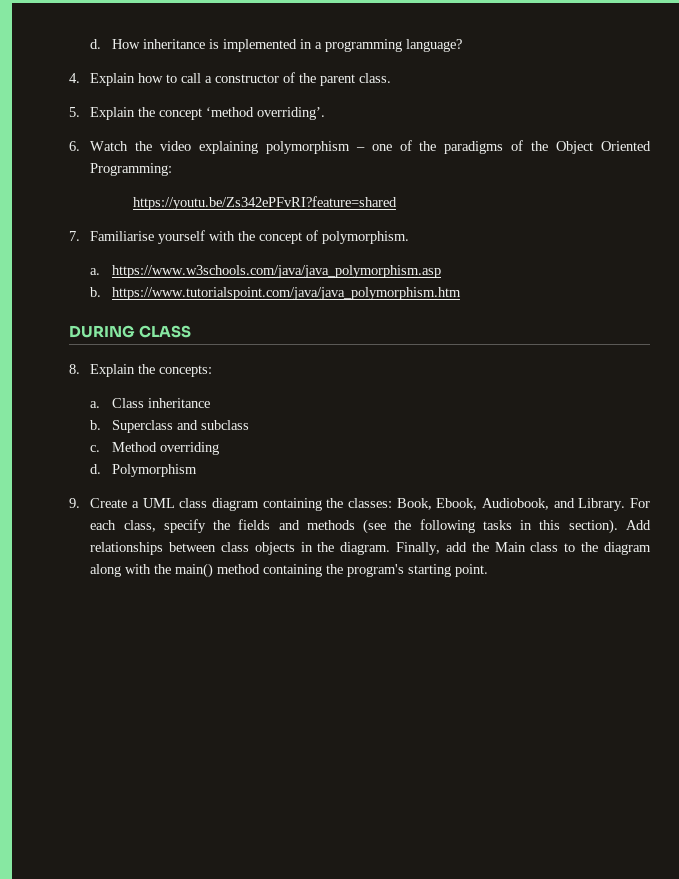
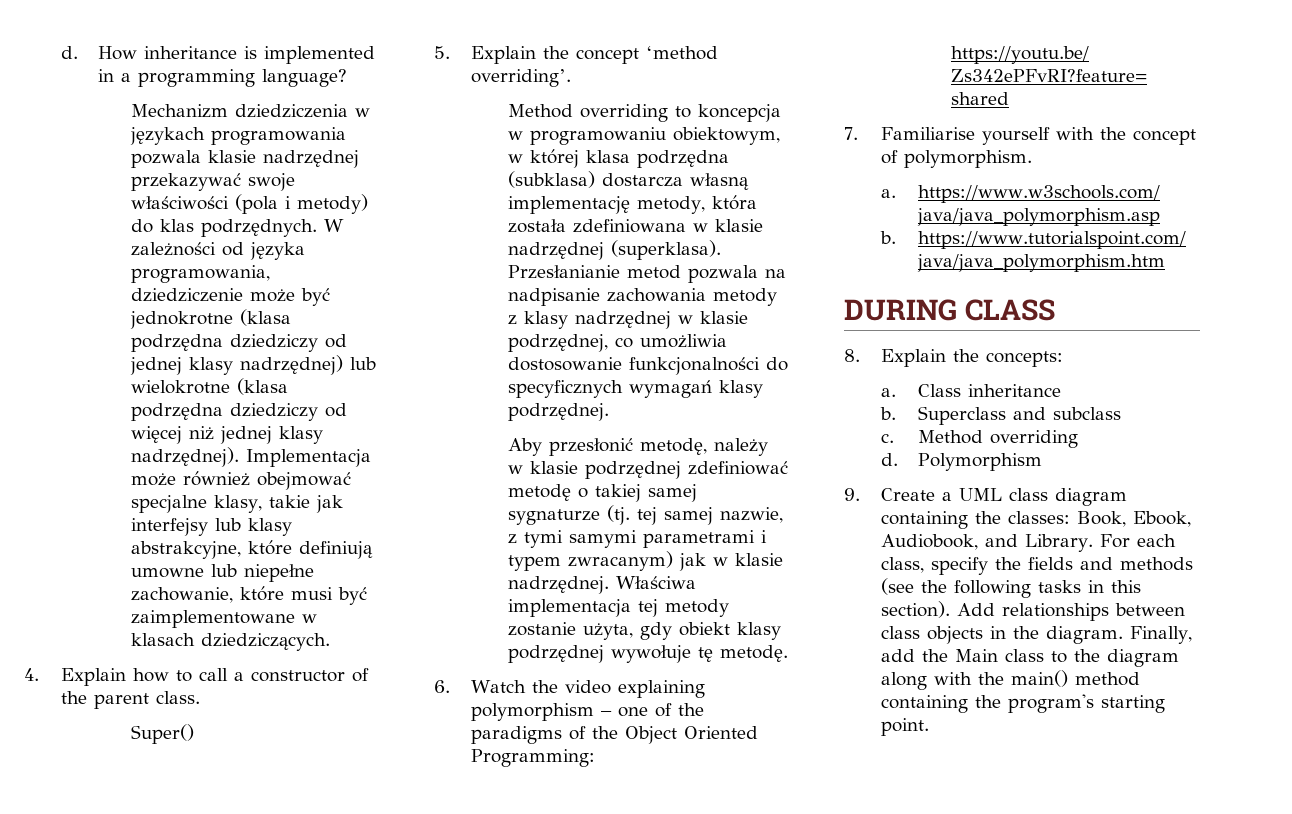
+ Mechanizm dziedziczenia w językach programowania pozwala klasie nadrzędnej przekazywać swoje właściwości (pola i metody) do klas podrzędnych. W zależności od języka programowania, dziedziczenie może być jednokrotne (klasa podrzędna dziedziczy od jednej klasy nadrzędnej) lub wielokrotne (klasa podrzędna dziedziczy od więcej niż jednej klasy nadrzędnej). Implementacja może również obejmować specjalne klasy, takie jak interfejsy lub klasy abstrakcyjne, które definiują umowne lub niepełne zachowanie, które musi być zaimplementowane w klasach dziedziczących.
+ Super()
+ Method overriding to koncepcja w programowaniu obiektowym, w której klasa podrzędna (subklasa) dostarcza własną implementację metody, która została zdefiniowana w klasie nadrzędnej (superklasa). Przesłanianie metod pozwala na nadpisanie zachowania metody z klasy nadrzędnej w klasie podrzędnej, co umożliwia dostosowanie funkcjonalności do specyficznych wymagań klasy podrzędnej.
+ Aby przesłonić metodę, należy w klasie podrzędnej zdefiniować metodę o takiej samej sygnaturze (tj. tej samej nazwie, z tymi samymi parametrami i typem zwracanym) jak w klasie nadrzędnej. Właściwa implementacja tej metody zostanie użyta, gdy obiekt klasy podrzędnej wywołuje tę metodę.

